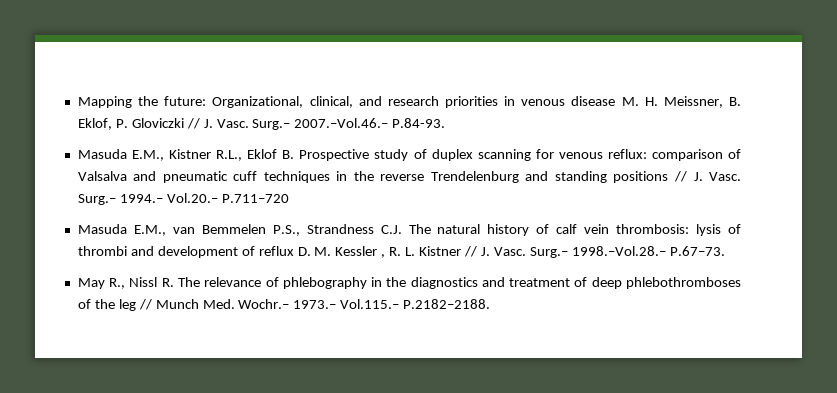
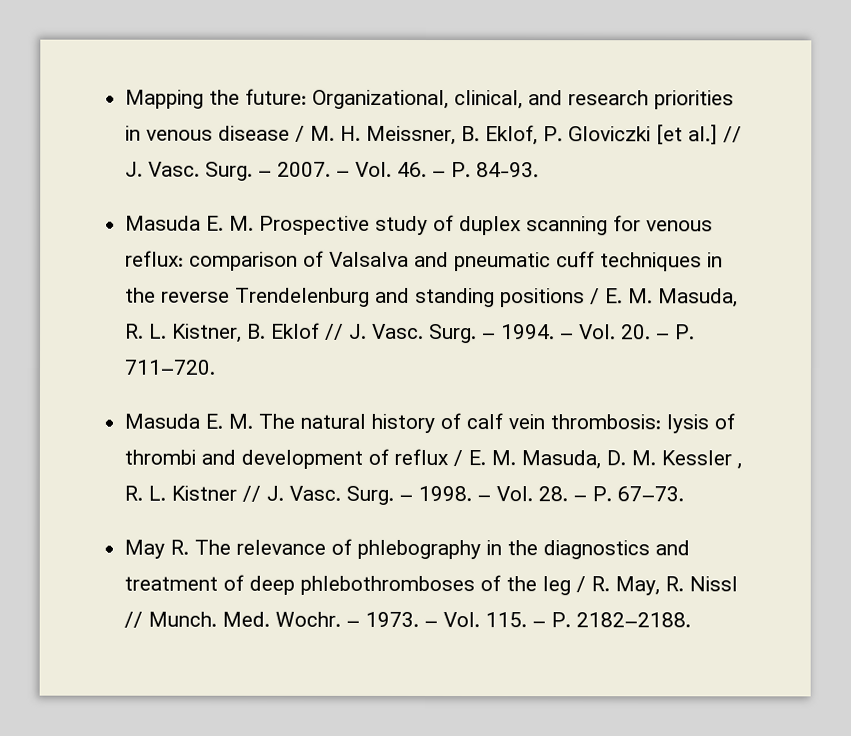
- Organizational, clinical, and research priorities in venous disease M. H. Meissner, B. Eklof, P. Gloviczki // J. Vasc. Surg.– 2007.–Vol.46.– P.84-93.
- Masuda E.M., Kistner R.L., Eklof B. Prospective study of duplex scanning for venous reflux:
+ Organizational, clinical, and research priorities in venous disease / M. H. Meissner, B. Eklof, P. Gloviczki [et al.] // J. Vasc. Surg. – 2007. – Vol. 46. – P. 84-93.
+ Masuda E. M. Prospective study of duplex scanning for venous reflux:
- comparison of Valsalva and pneumatic cuff techniques in the reverse Trendelenburg and standing positions // J. Vasc. Surg.– 1994.– Vol.20.– P.711–720
- Masuda E.M., van Bemmelen P.S., Strandness C.J. The natural history of calf vein thrombosis:
+ comparison of Valsalva and pneumatic cuff techniques in the reverse Trendelenburg and standing positions / E. M. Masuda, R. L. Kistner, B. Eklof // J. Vasc. Surg. – 1994. – Vol. 20. – P. 711–720.
+ Masuda E. M. The natural history of calf vein thrombosis:
- lysis of thrombi and development of reflux D. M. Kessler , R. L. Kistner // J. Vasc.
+ lysis of thrombi and development of reflux / E. M. Masuda, D. M. Kessler , R. L. Kistner // J. Vasc.
- Surg.– 1998.–Vol.28.– P.67–73.
+ Surg. – 1998. – Vol. 28. – P. 67–73.
- May R., Nissl R. The relevance of phlebography in the diagnostics and treatment of deep phlebothromboses of the leg // Munch Med. Wochr.– 1973.– Vol.115.– P.2182–2188.
+ May R. The relevance of phlebography in the diagnostics and treatment of deep phlebothromboses of the leg / R. May, R. Nissl // Munch. Med. Wochr. – 1973. – Vol. 115. – P. 2182–2188.

